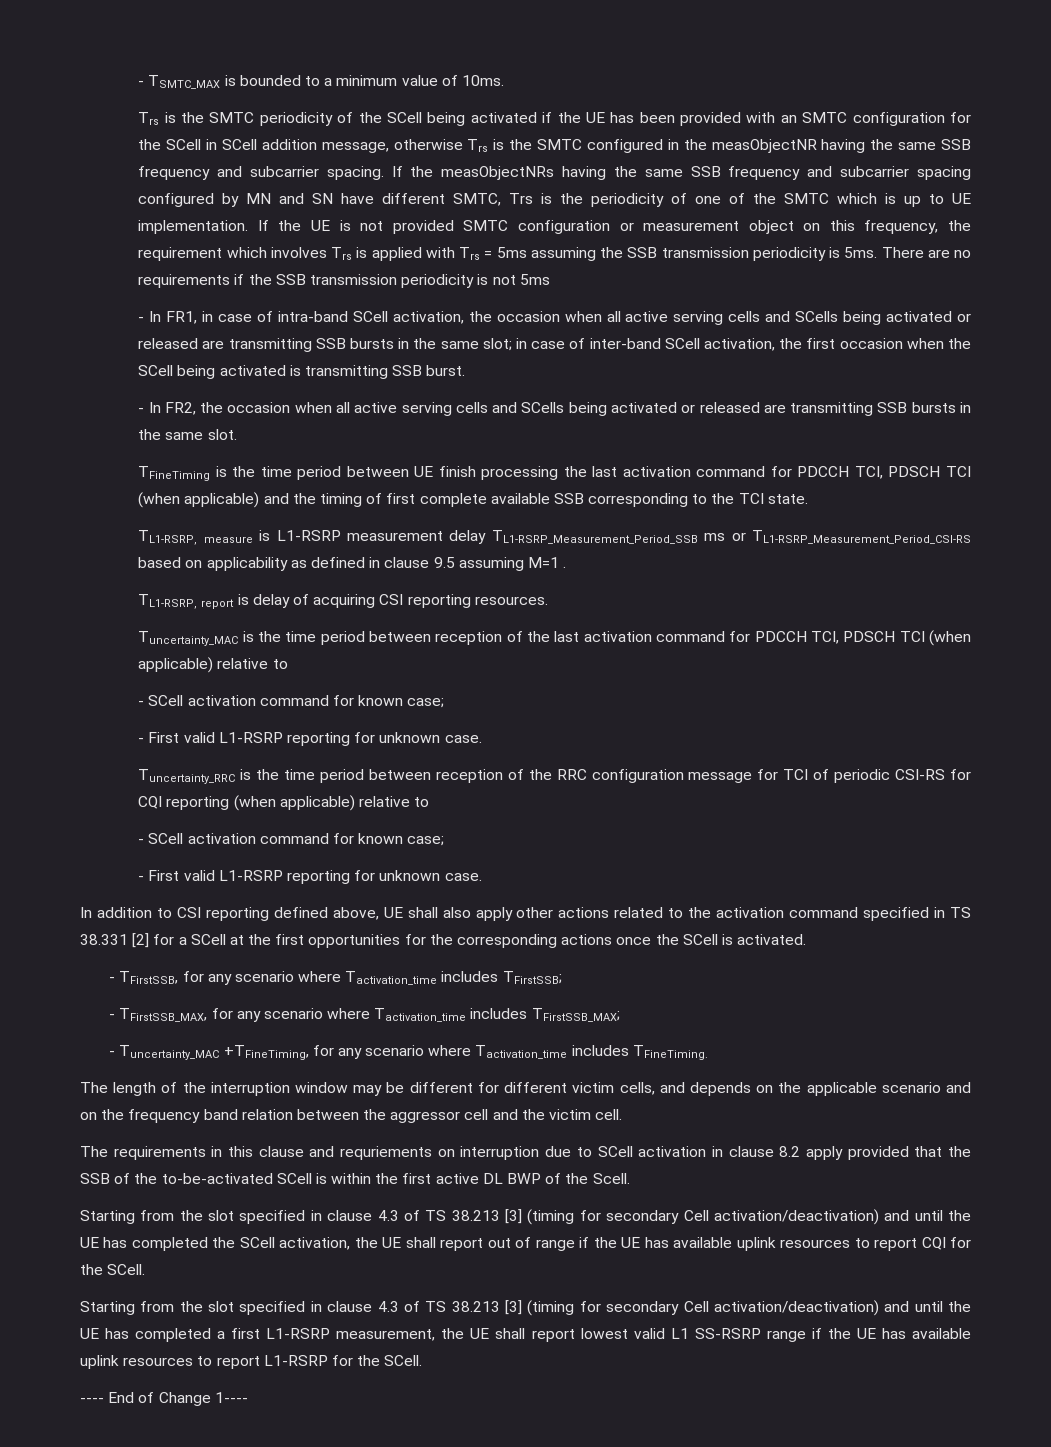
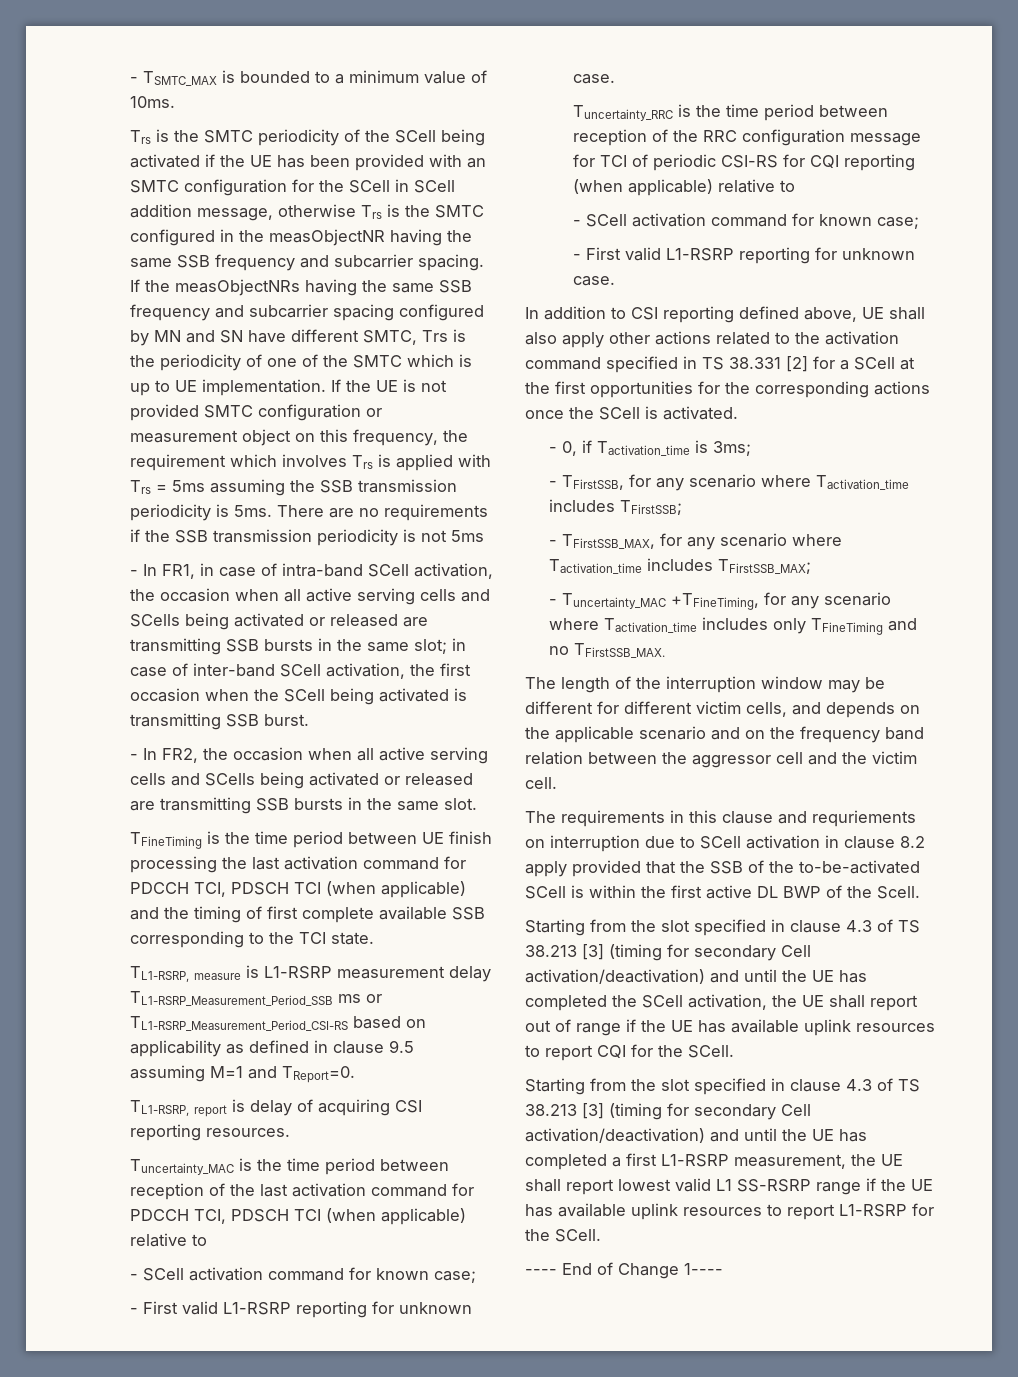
- TL1-RSRP, measure is L1-RSRP measurement delay TL1-RSRP_Measurement_Period_SSB ms or TL1-RSRP_Measurement_Period_CSI-RS based on applicability as defined in clause 9.5 assuming M=1 .
+ TL1-RSRP, measure is L1-RSRP measurement delay TL1-RSRP_Measurement_Period_SSB ms or TL1-RSRP_Measurement_Period_CSI-RS based on applicability as defined in clause 9.5 assuming M=1 and TReport=0.
+ - 0, if Tactivation_time is 3ms;
- - Tuncertainty_MAC +TFineTiming, for any scenario where Tactivation_time includes TFineTiming.
+ - Tuncertainty_MAC +TFineTiming, for any scenario where Tactivation_time includes only TFineTiming and no TFirstSSB_MAX.

